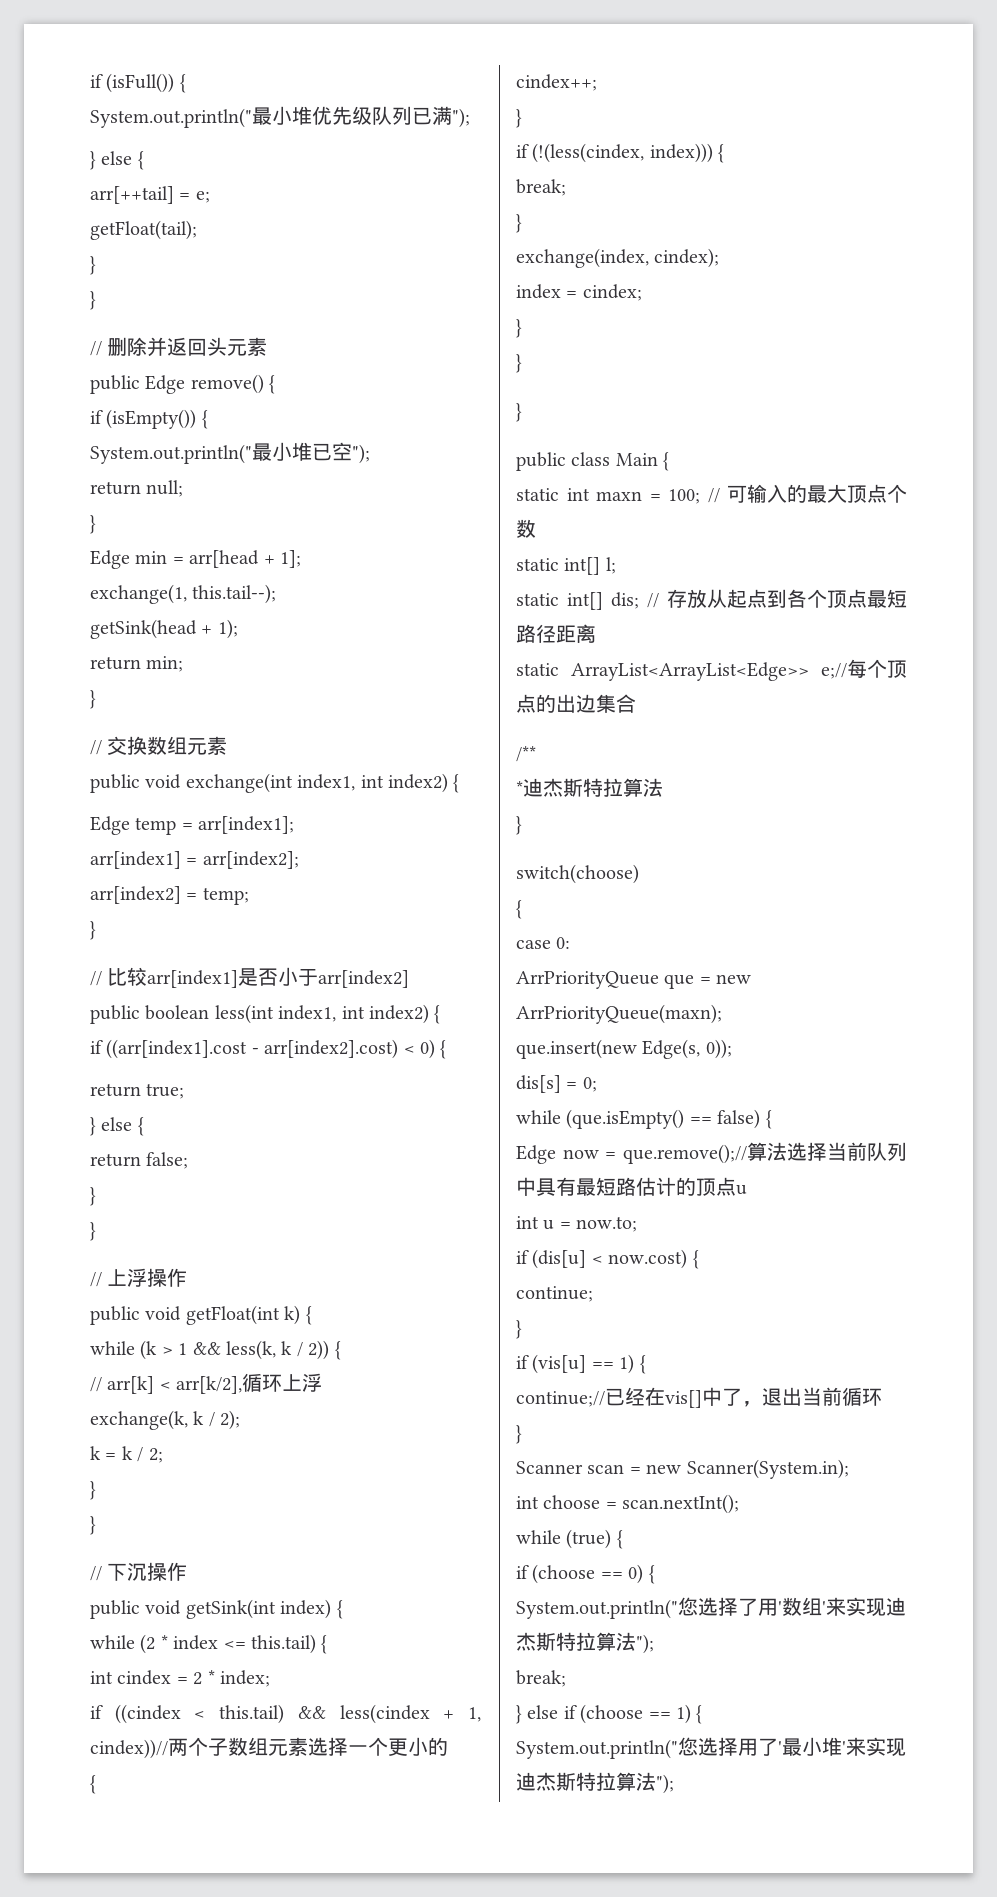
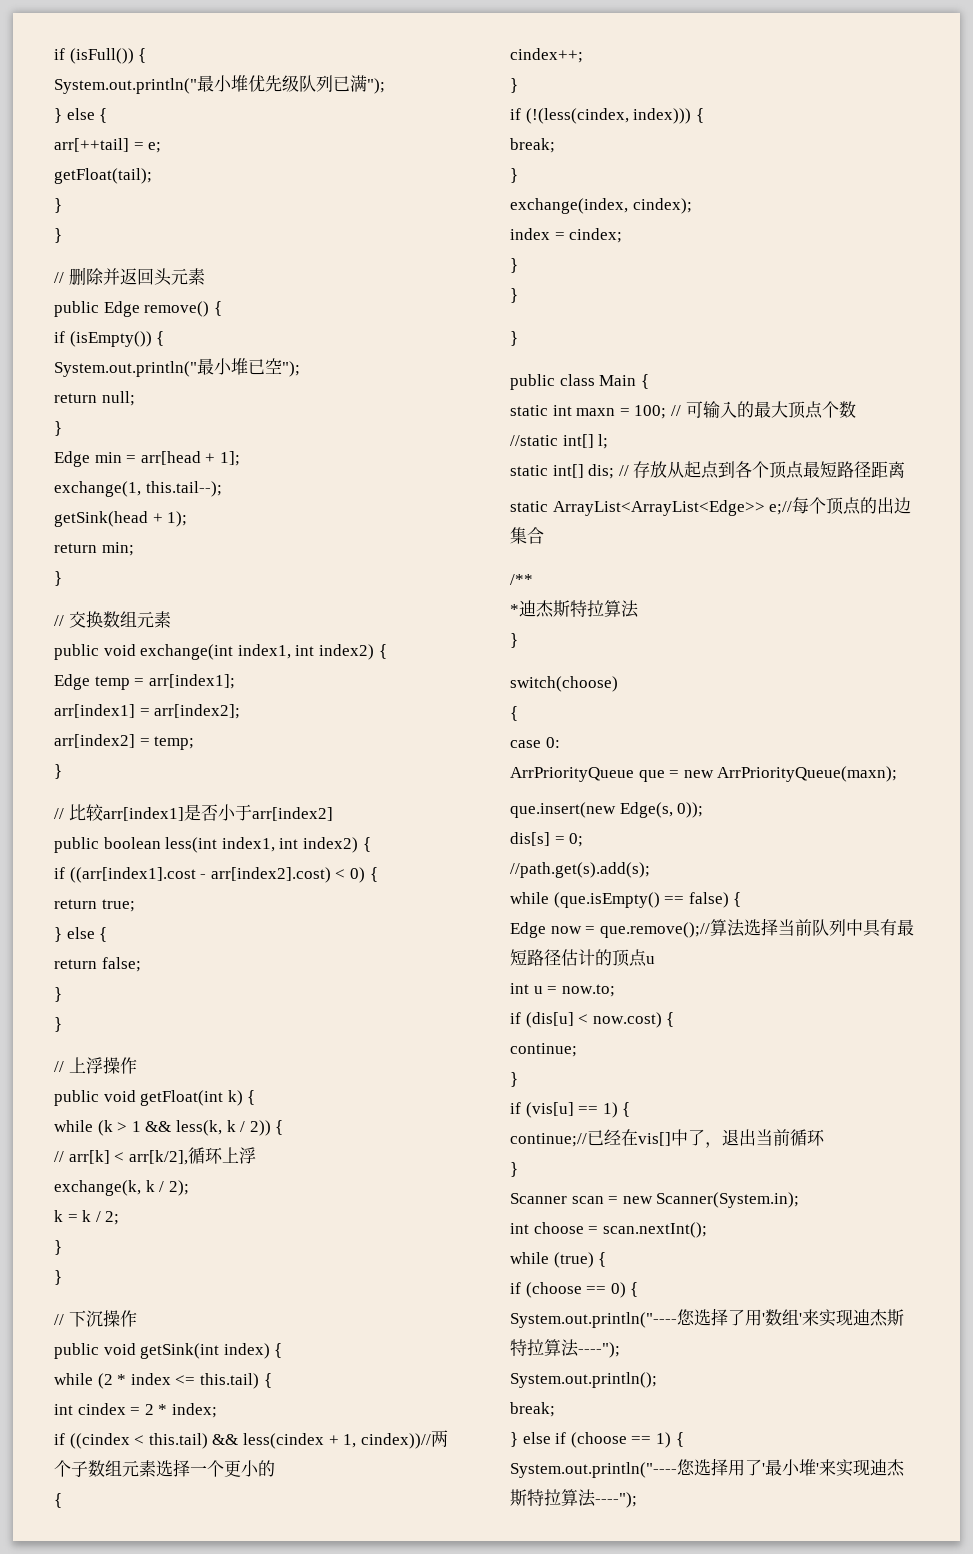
- static int[] l;
+ //static int[] l;
+ //path.get(s).add(s);
- Edge now = que.remove();//算法选择当前队列中具有最短路估计的顶点u
+ Edge now = que.remove();//算法选择当前队列中具有最短路径估计的顶点u
- System.out.println("您选择了用'数组'来实现迪杰斯特拉算法");
+ System.out.println("----您选择了用'数组'来实现迪杰斯特拉算法----");
+ System.out.println();
- System.out.println("您选择用了'最小堆'来实现迪杰斯特拉算法");
+ System.out.println("----您选择用了'最小堆'来实现迪杰斯特拉算法----");

